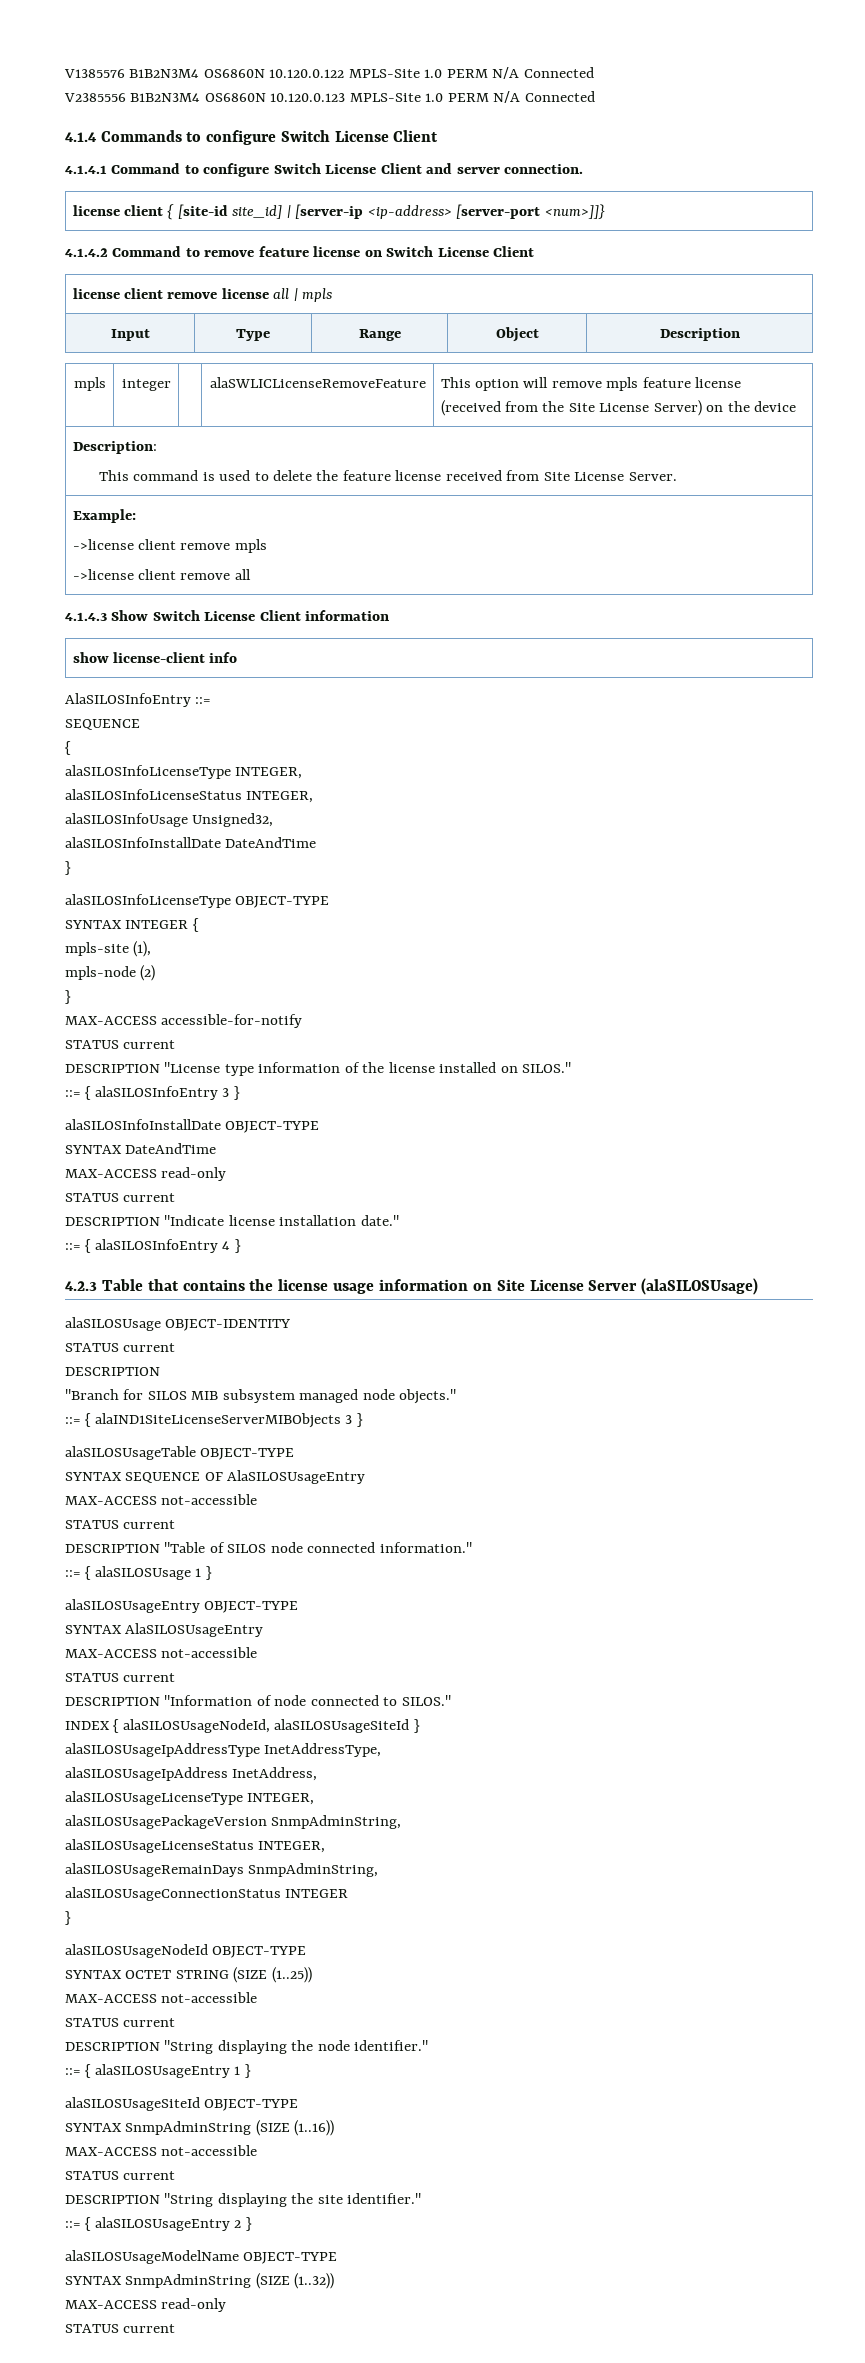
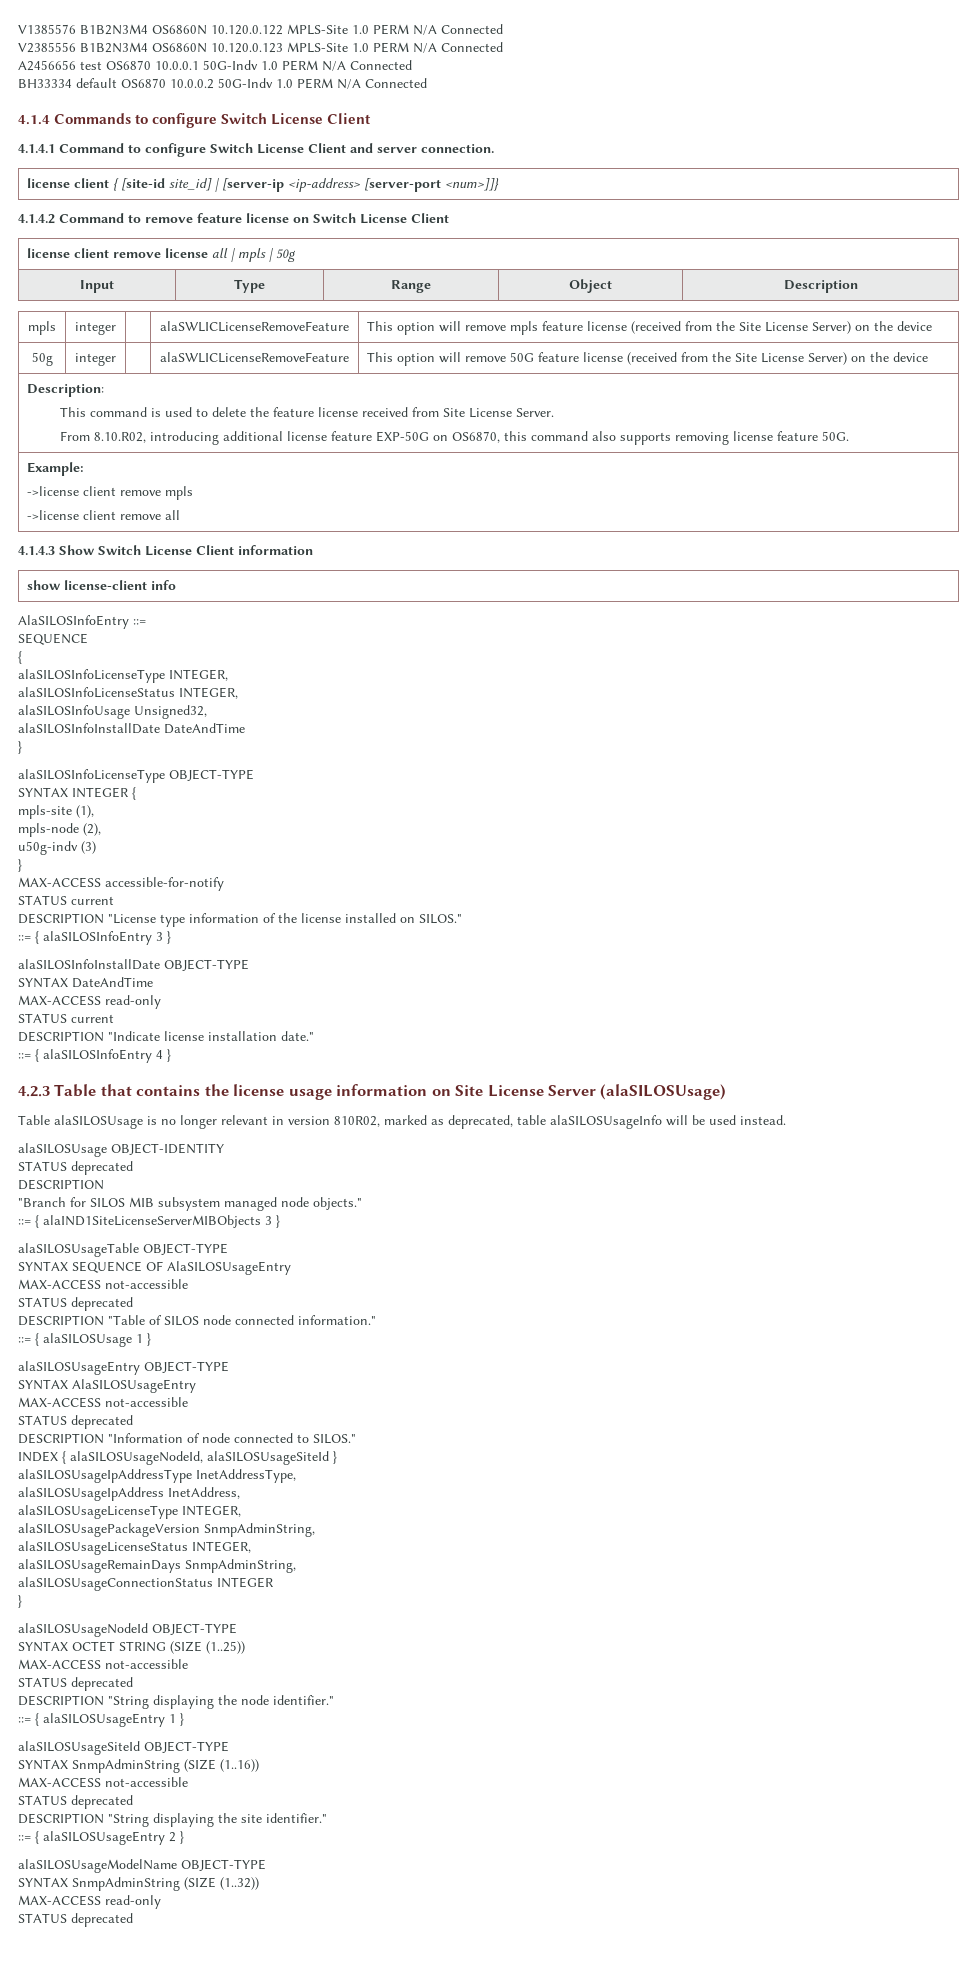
+ A2456656 test OS6870 10.0.0.1 50G-Indv 1.0 PERM N/A Connected
+ BH33334 default OS6870 10.0.0.2 50G-Indv 1.0 PERM N/A Connected
- license client remove license all | mpls
+ license client remove license all | mpls | 50g
+ 50g | integer | | alaSWLICLicenseRemoveFeature | This option will remove 50G feature license (received from the Site License Server) on the device
  Description:
  This command is used to delete the feature license received from Site License Server.
+ From 8.10.R02, introducing additional license feature EXP-50G on OS6870, this command also supports removing license feature 50G.
- mpls-node (2)
+ mpls-node (2),
+ u50g-indv (3)
+ Table alaSILOSUsage is no longer relevant in version 810R02, marked as deprecated, table alaSILOSUsageInfo will be used instead.
  alaSILOSUsage OBJECT-IDENTITY
- STATUS current
+ STATUS deprecated
  SYNTAX SEQUENCE OF AlaSILOSUsageEntry
  MAX-ACCESS not-accessible
- STATUS current
+ STATUS deprecated
  SYNTAX AlaSILOSUsageEntry
  MAX-ACCESS not-accessible
- STATUS current
+ STATUS deprecated
  SYNTAX OCTET STRING (SIZE (1..25))
  MAX-ACCESS not-accessible
- STATUS current
+ STATUS deprecated
  SYNTAX SnmpAdminString (SIZE (1..16))
  MAX-ACCESS not-accessible
- STATUS current
+ STATUS deprecated
  SYNTAX SnmpAdminString (SIZE (1..32))
  MAX-ACCESS read-only
- STATUS current
+ STATUS deprecated

